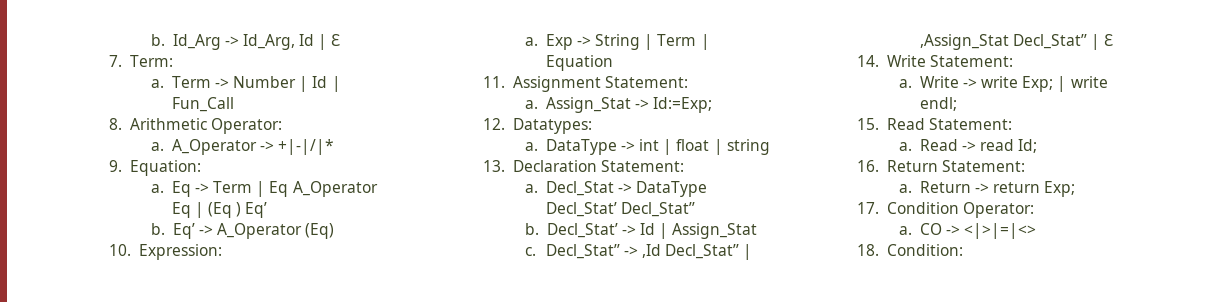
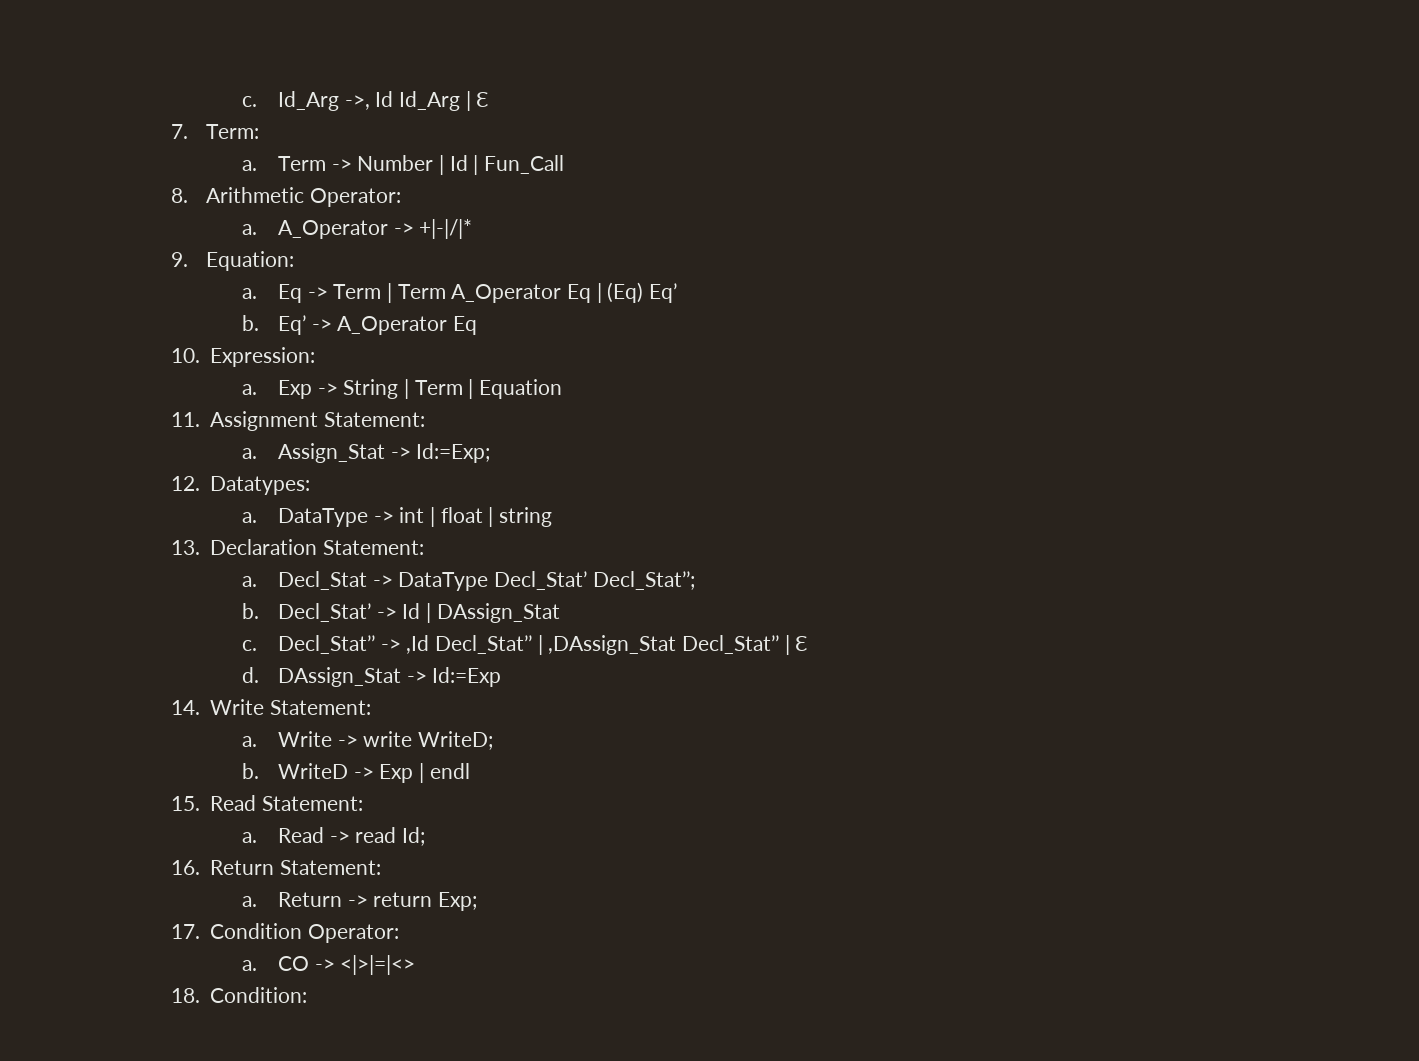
- b. Id_Arg -> Id_Arg, Id | Ɛ
+ c. Id_Arg ->, Id Id_Arg | Ɛ
- Eq -> Term | Eq A_Operator Eq | (Eq ) Eq’
+ Eq -> Term | Term A_Operator Eq | (Eq) Eq’
- Eq’ -> A_Operator (Eq)
+ Eq’ -> A_Operator Eq
- Decl_Stat -> DataType Decl_Stat’ Decl_Stat’’
+ Decl_Stat -> DataType Decl_Stat’ Decl_Stat’’;
- Decl_Stat’ -> Id | Assign_Stat
+ Decl_Stat’ -> Id | DAssign_Stat
- Decl_Stat’’ -> ,Id Decl_Stat’’ | ,Assign_Stat Decl_Stat’’ | Ɛ
+ Decl_Stat’’ -> ,Id Decl_Stat’’ | ,DAssign_Stat Decl_Stat’’ | Ɛ
+ d. DAssign_Stat -> Id:=Exp
- Write -> write Exp; | write endl;
+ Write -> write WriteD;
+ b. WriteD -> Exp | endl

